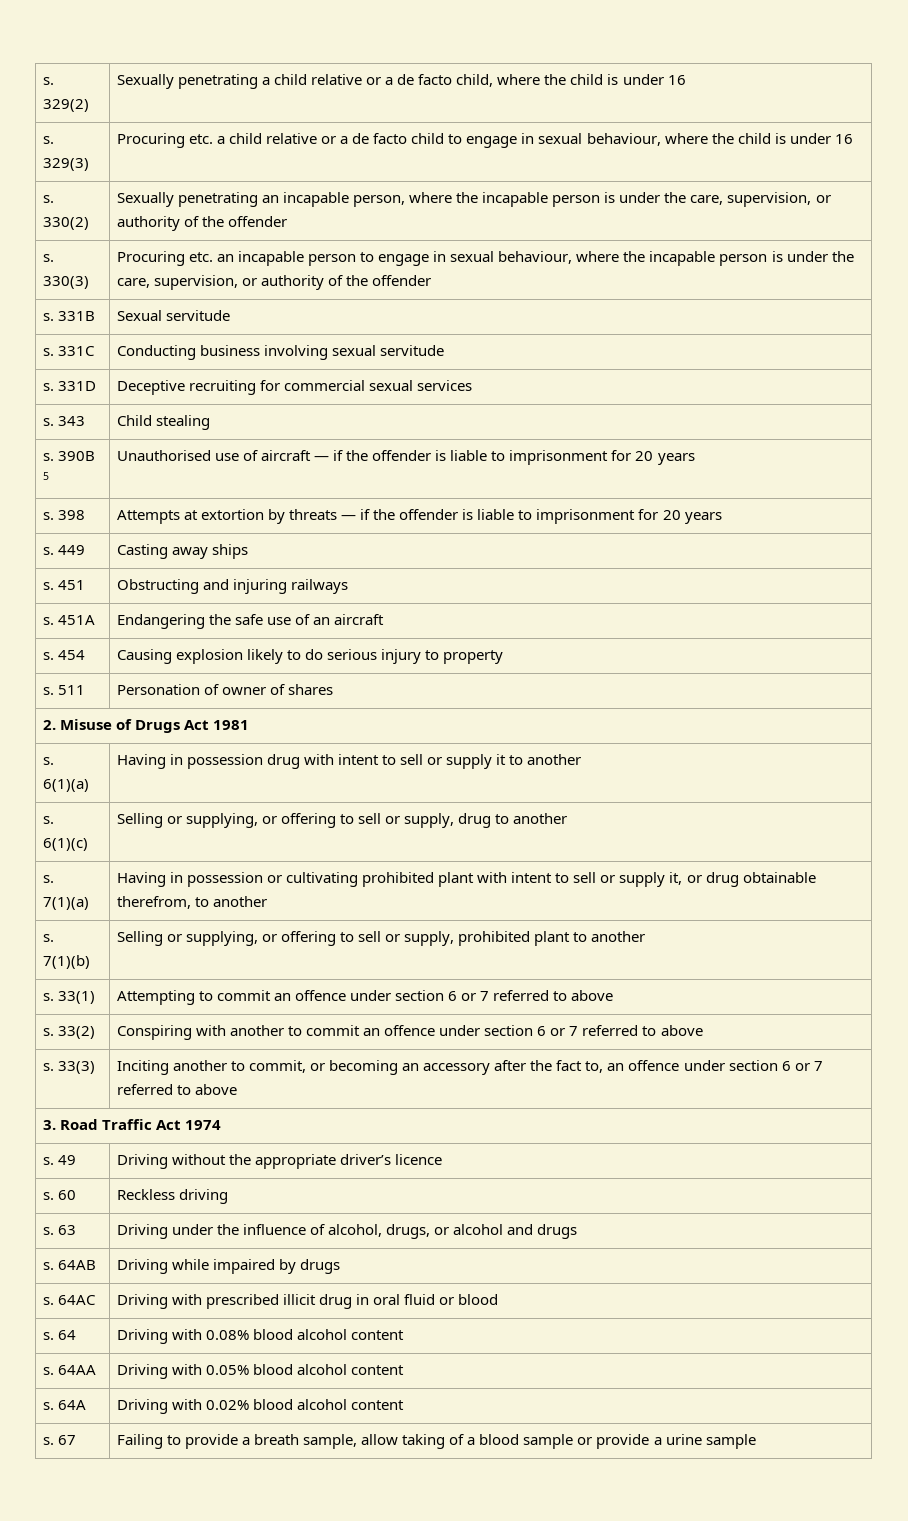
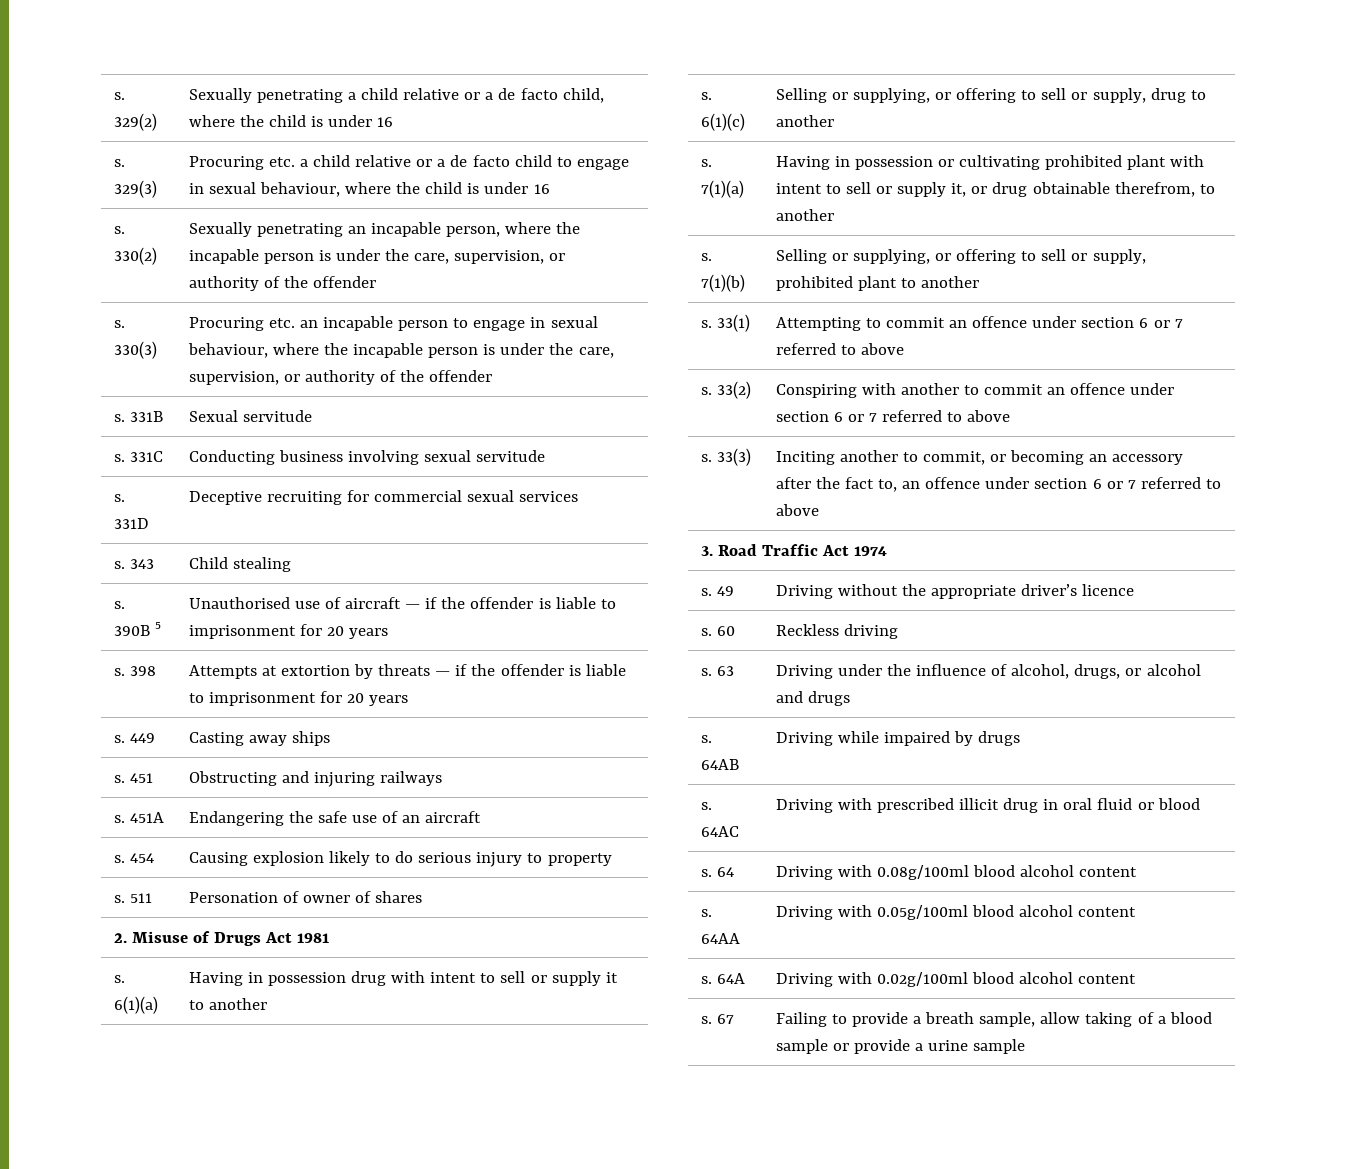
- s. 64 | Driving with 0.08% blood alcohol content
+ s. 64 | Driving with 0.08g/100ml blood alcohol content
- s. 64AA | Driving with 0.05% blood alcohol content
+ s. 64AA | Driving with 0.05g/100ml blood alcohol content
- s. 64A | Driving with 0.02% blood alcohol content
+ s. 64A | Driving with 0.02g/100ml blood alcohol content

